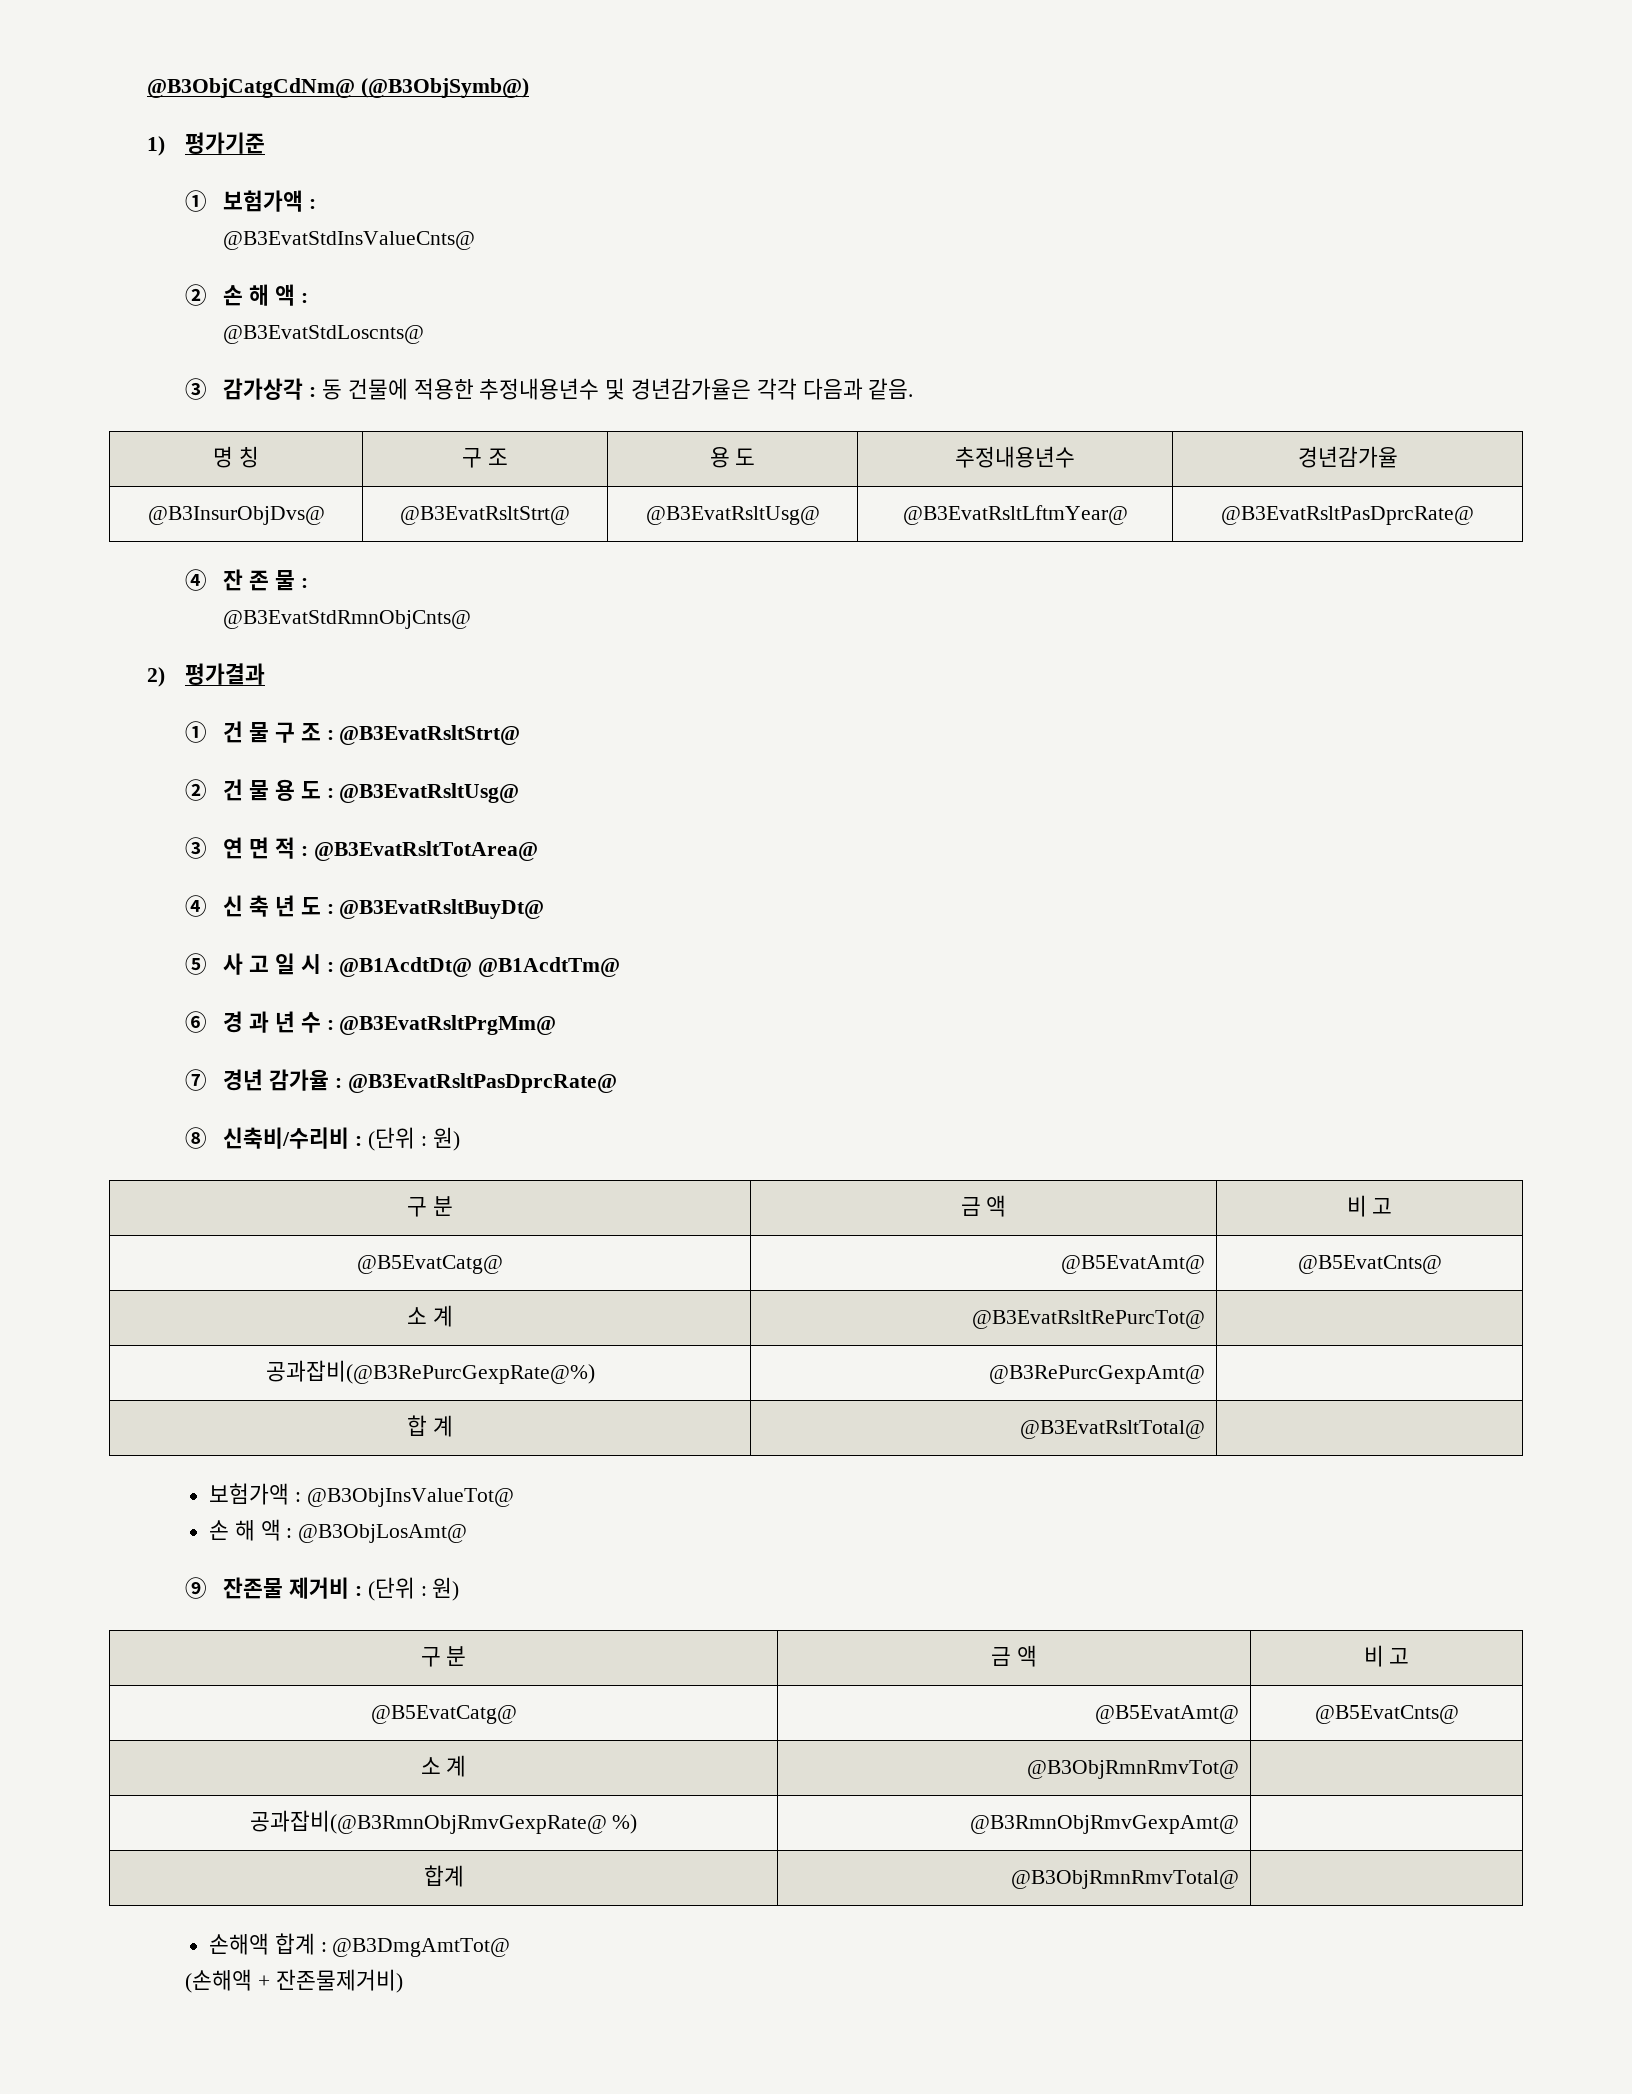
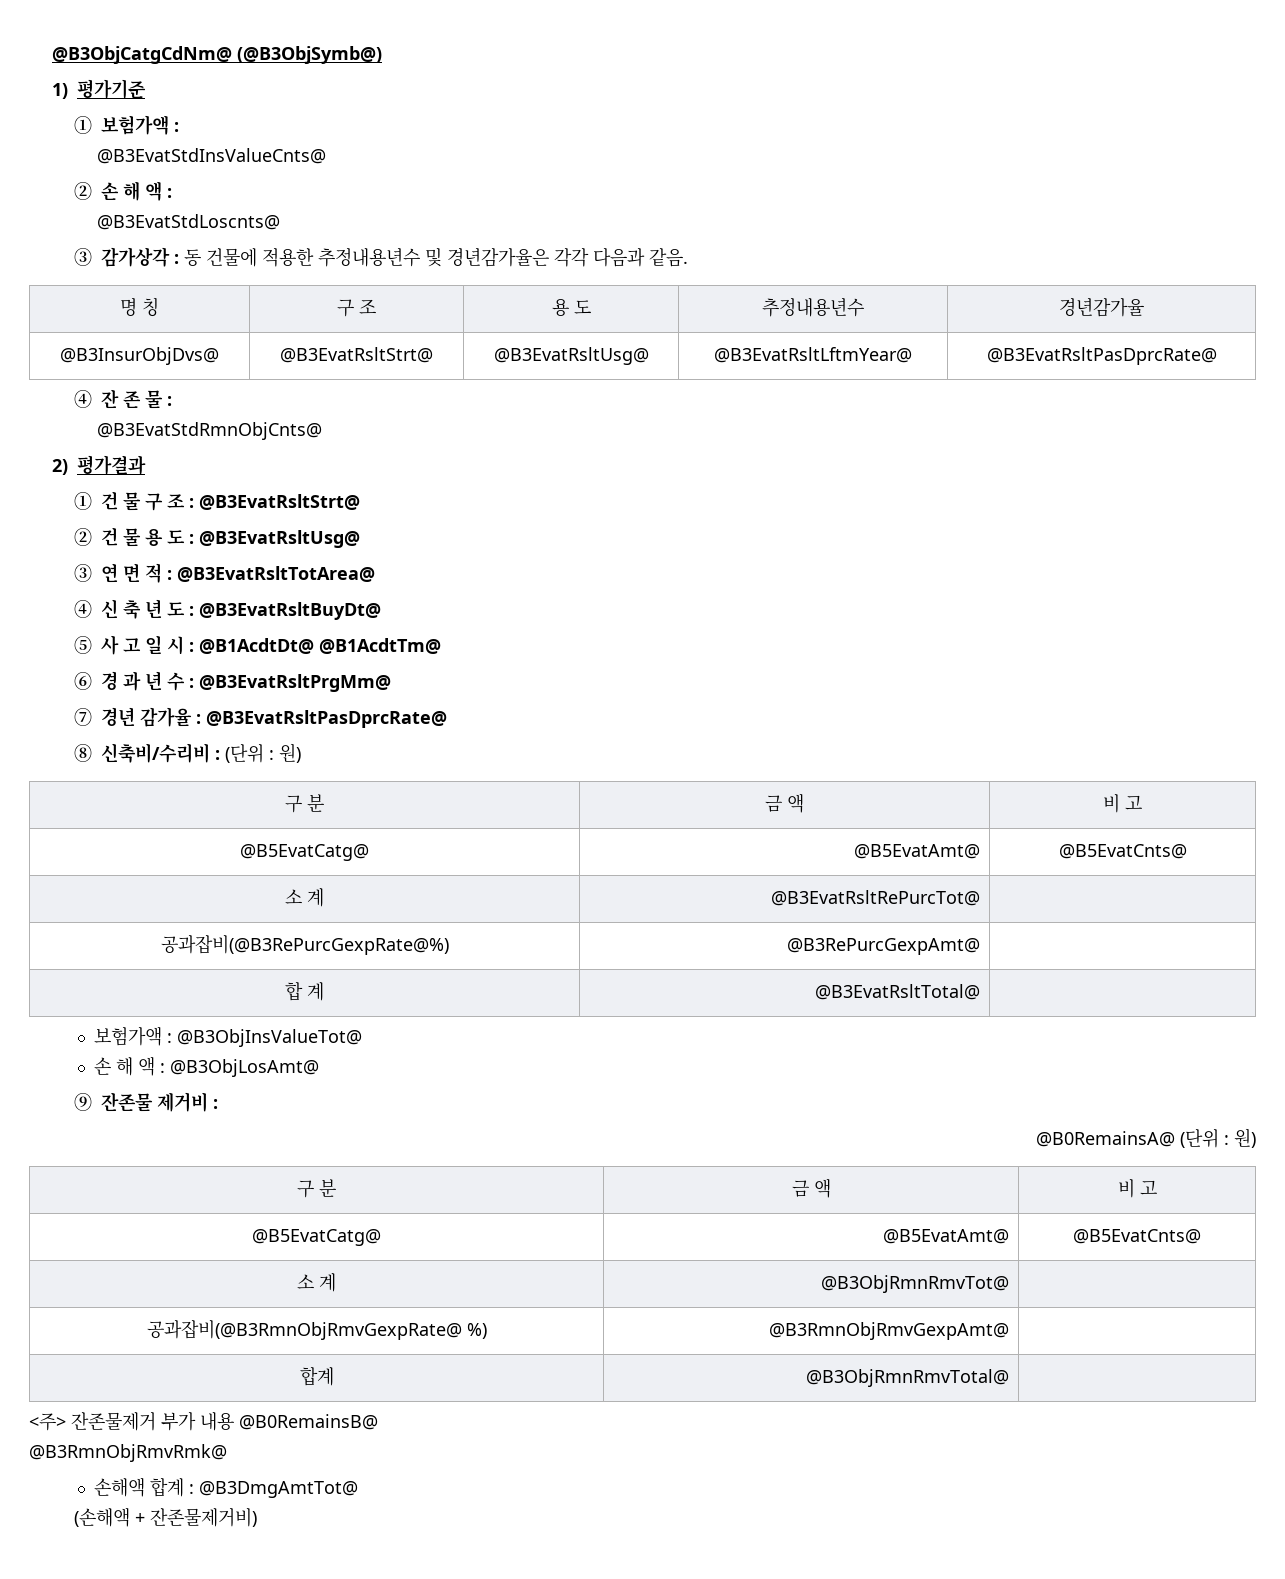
- ⑨ 잔존물 제거비 : (단위 : 원)
+ ⑨ 잔존물 제거비 :
+ @B0RemainsA@ (단위 : 원)
+ <주> 잔존물제거 부가 내용 @B0RemainsB@
+ @B3RmnObjRmvRmk@

